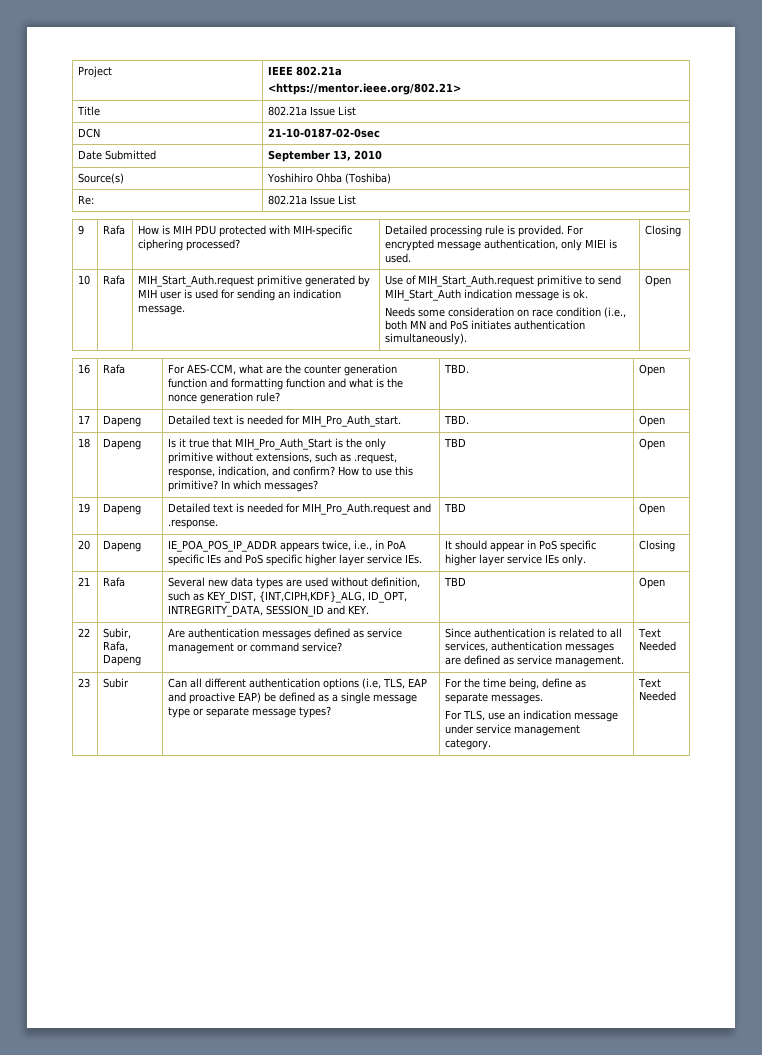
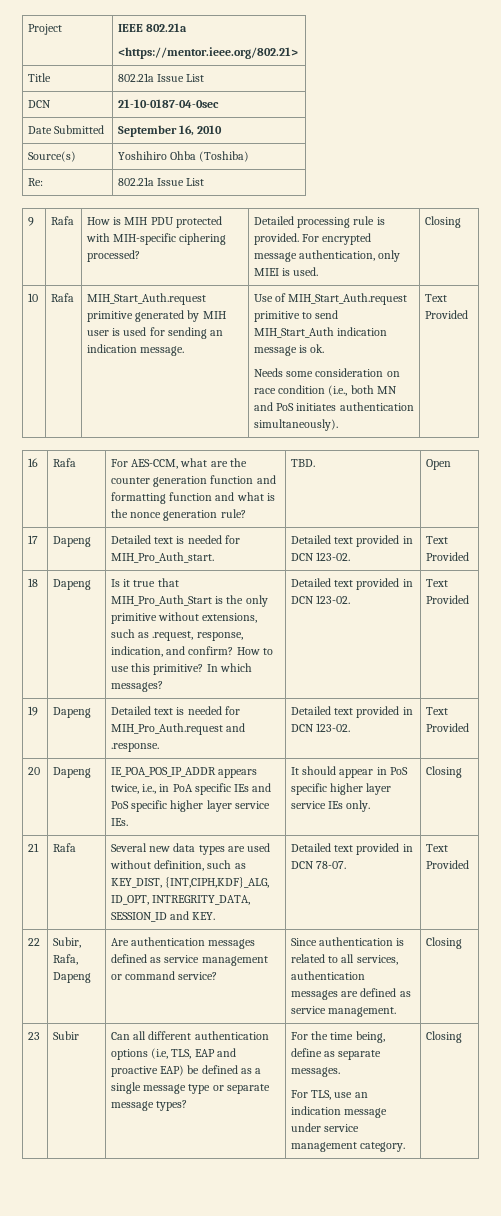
- DCN | 21-10-0187-02-0sec
+ DCN | 21-10-0187-04-0sec
- Date Submitted | September 13, 2010
+ Date Submitted | September 16, 2010
- Needs some consideration on race condition (i.e., both MN and PoS initiates authentication simultaneously). | Open
+ Needs some consideration on race condition (i.e., both MN and PoS initiates authentication simultaneously). | Text Provided
- 17 | Dapeng | Detailed text is needed for MIH_Pro_Auth_start. | TBD. | Open
+ 17 | Dapeng | Detailed text is needed for MIH_Pro_Auth_start. | Detailed text provided in DCN 123-02. | Text Provided
- 18 | Dapeng | Is it true that MIH_Pro_Auth_Start is the only primitive without extensions, such as .request, response, indication, and confirm? How to use this primitive? In which messages? | TBD | Open
+ 18 | Dapeng | Is it true that MIH_Pro_Auth_Start is the only primitive without extensions, such as .request, response, indication, and confirm? How to use this primitive? In which messages? | Detailed text provided in DCN 123-02. | Text Provided
- 19 | Dapeng | Detailed text is needed for MIH_Pro_Auth.request and .response. | TBD | Open
+ 19 | Dapeng | Detailed text is needed for MIH_Pro_Auth.request and .response. | Detailed text provided in DCN 123-02. | Text Provided
- 21 | Rafa | Several new data types are used without definition, such as KEY_DIST, {INT,CIPH,KDF}_ALG, ID_OPT, INTREGRITY_DATA, SESSION_ID and KEY. | TBD | Open
+ 21 | Rafa | Several new data types are used without definition, such as KEY_DIST, {INT,CIPH,KDF}_ALG, ID_OPT, INTREGRITY_DATA, SESSION_ID and KEY. | Detailed text provided in DCN 78-07. | Text Provided
- 22 | Subir, Rafa, Dapeng | Are authentication messages defined as service management or command service? | Since authentication is related to all services, authentication messages are defined as service management. | Text Needed
+ 22 | Subir, Rafa, Dapeng | Are authentication messages defined as service management or command service? | Since authentication is related to all services, authentication messages are defined as service management. | Closing
- For TLS, use an indication message under service management category. | Text Needed
+ For TLS, use an indication message under service management category. | Closing

